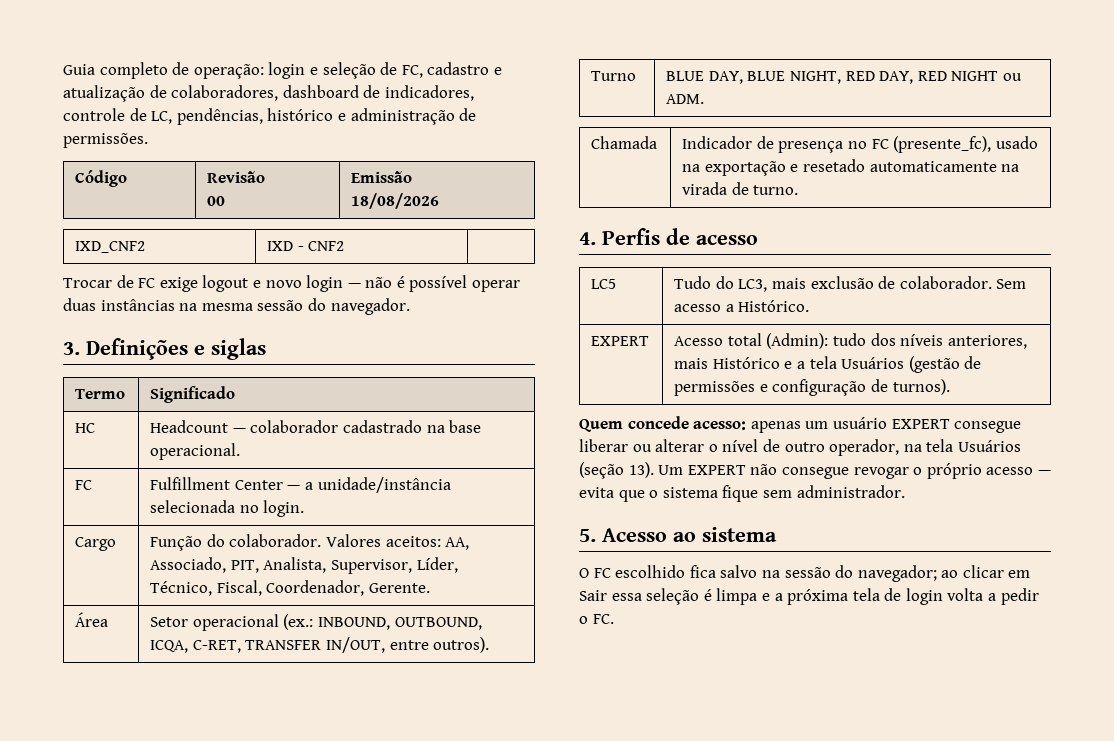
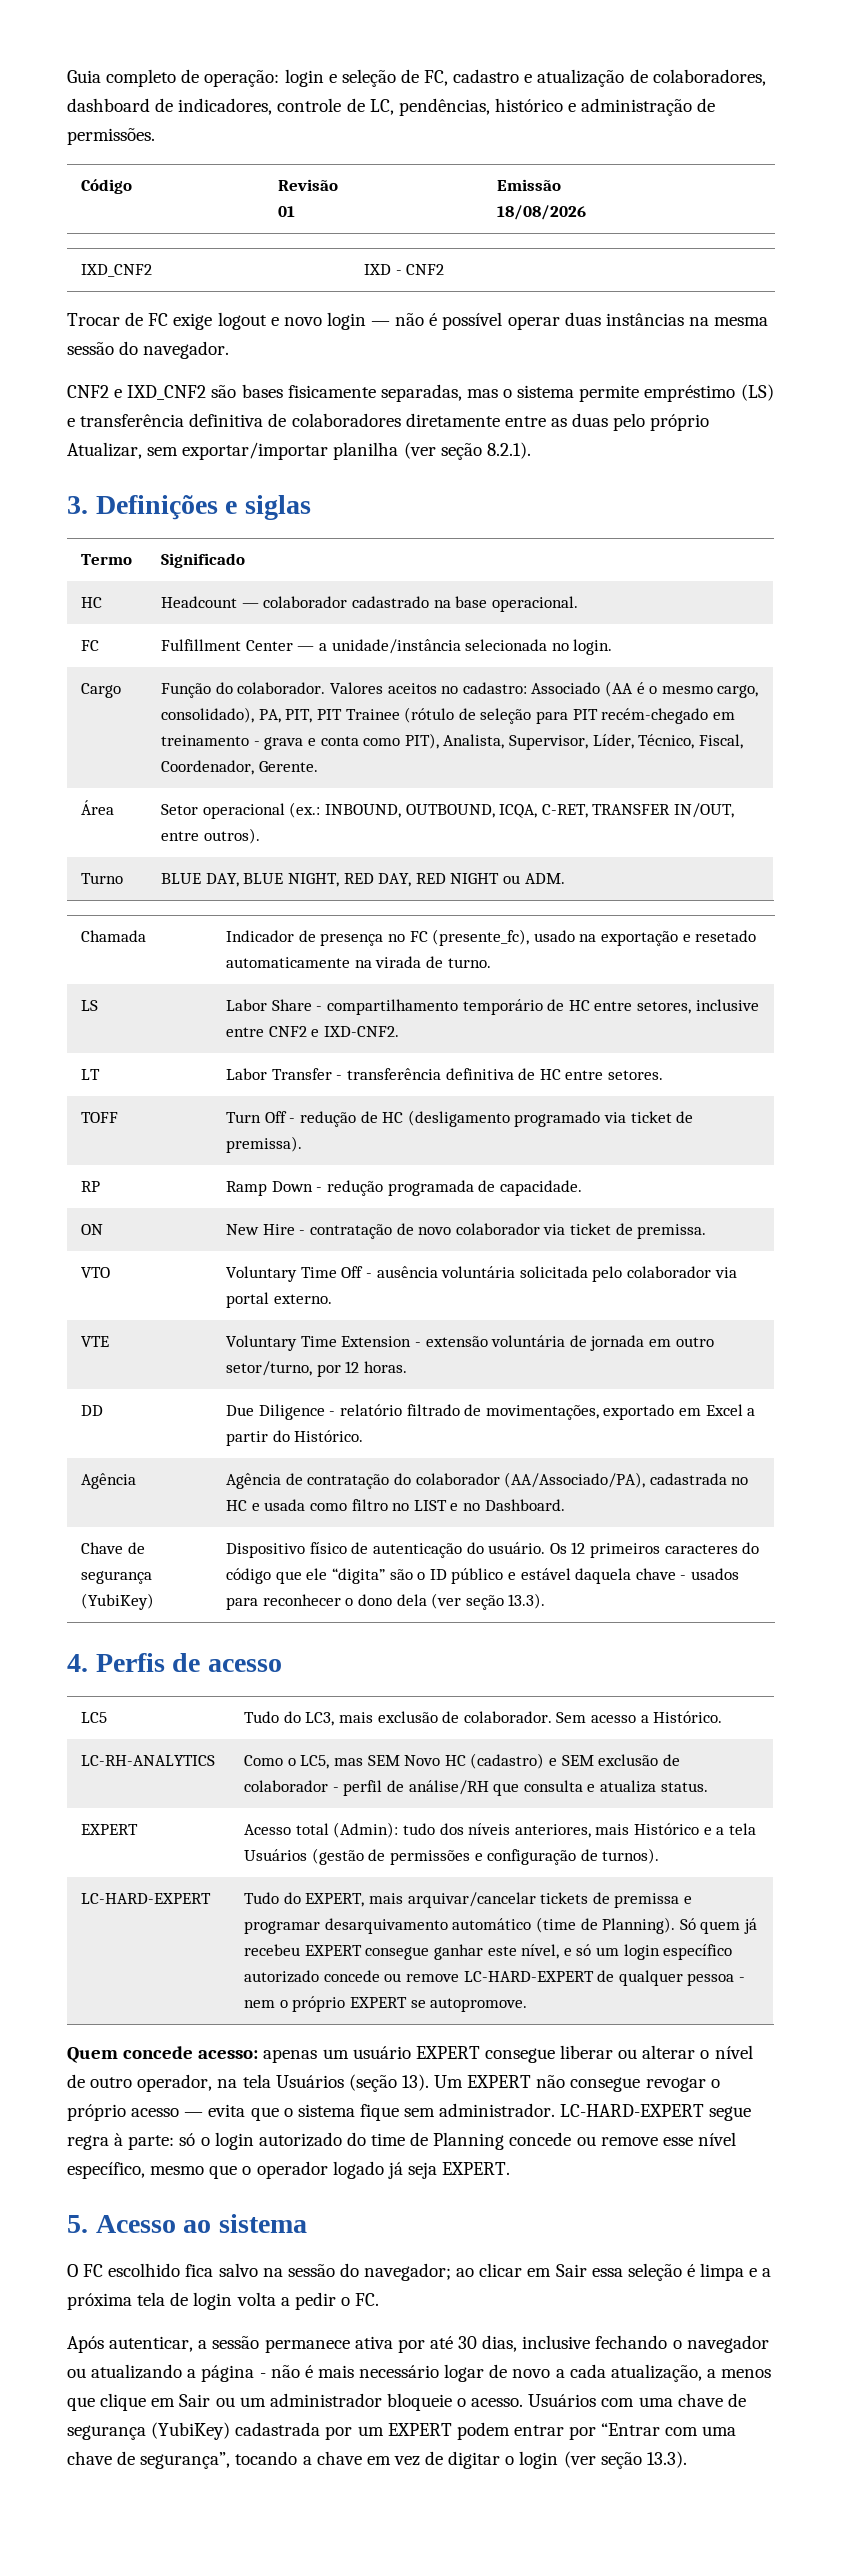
  Código | Revisão
- 00 | Emissão
+ 01 | Emissão
+ CNF2 e IXD_CNF2 são bases fisicamente separadas, mas o sistema permite empréstimo (LS) e transferência definitiva de colaboradores diretamente entre as duas pelo próprio Atualizar, sem exportar/importar planilha (ver seção 8.2.1).
- Cargo | Função do colaborador. Valores aceitos: AA, Associado, PIT, Analista, Supervisor, Líder, Técnico, Fiscal, Coordenador, Gerente.
+ Cargo | Função do colaborador. Valores aceitos no cadastro: Associado (AA é o mesmo cargo, consolidado), PA, PIT, PIT Trainee (rótulo de seleção para PIT recém-chegado em treinamento - grava e conta como PIT), Analista, Supervisor, Líder, Técnico, Fiscal, Coordenador, Gerente.
+ LS | Labor Share - compartilhamento temporário de HC entre setores, inclusive entre CNF2 e IXD-CNF2.
+ LT | Labor Transfer - transferência definitiva de HC entre setores.
+ TOFF | Turn Off - redução de HC (desligamento programado via ticket de premissa).
+ RP | Ramp Down - redução programada de capacidade.
+ ON | New Hire - contratação de novo colaborador via ticket de premissa.
+ VTO | Voluntary Time Off - ausência voluntária solicitada pelo colaborador via portal externo.
+ VTE | Voluntary Time Extension - extensão voluntária de jornada em outro setor/turno, por 12 horas.
+ DD | Due Diligence - relatório filtrado de movimentações, exportado em Excel a partir do Histórico.
+ Agência | Agência de contratação do colaborador (AA/Associado/PA), cadastrada no HC e usada como filtro no LIST e no Dashboard.
+ Chave de segurança (YubiKey) | Dispositivo físico de autenticação do usuário. Os 12 primeiros caracteres do código que ele “digita” são o ID público e estável daquela chave - usados para reconhecer o dono dela (ver seção 13.3).
+ LC-RH-ANALYTICS | Como o LC5, mas SEM Novo HC (cadastro) e SEM exclusão de colaborador - perfil de análise/RH que consulta e atualiza status.
+ LC-HARD-EXPERT | Tudo do EXPERT, mais arquivar/cancelar tickets de premissa e programar desarquivamento automático (time de Planning). Só quem já recebeu EXPERT consegue ganhar este nível, e só um login específico autorizado concede ou remove LC-HARD-EXPERT de qualquer pessoa - nem o próprio EXPERT se autopromove.
+ LC-HARD-EXPERT segue regra à parte: só o login autorizado do time de Planning concede ou remove esse nível específico, mesmo que o operador logado já seja EXPERT.
+ Após autenticar, a sessão permanece ativa por até 30 dias, inclusive fechando o navegador ou atualizando a página - não é mais necessário logar de novo a cada atualização, a menos que clique em Sair ou um administrador bloqueie o acesso. Usuários com uma chave de segurança (YubiKey) cadastrada por um EXPERT podem entrar por “Entrar com uma chave de segurança”, tocando a chave em vez de digitar o login (ver seção 13.3).

